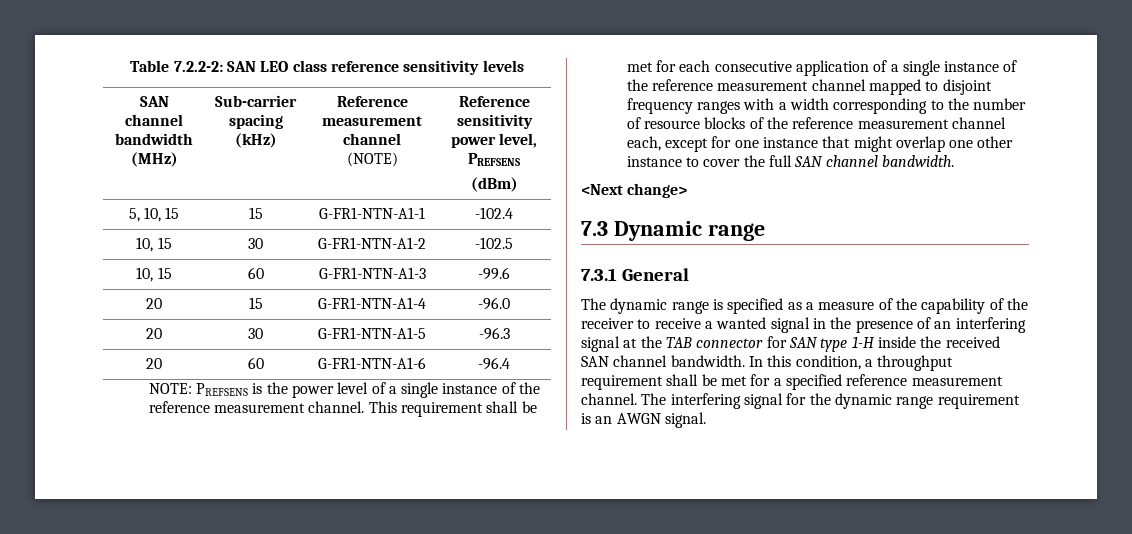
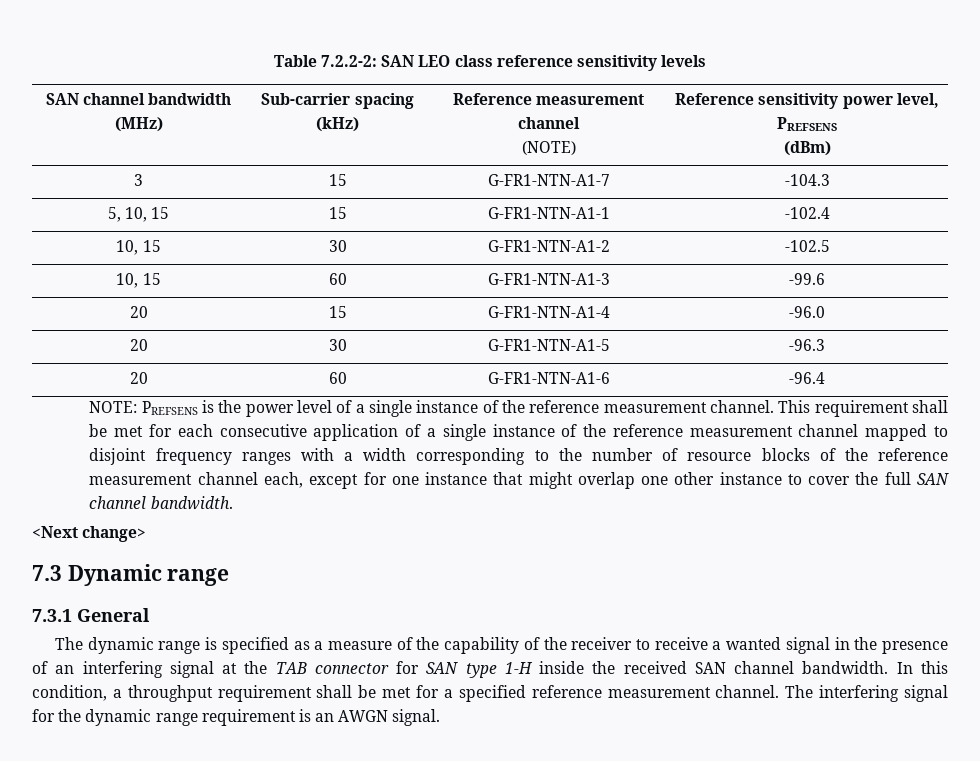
+ 3 | 15 | G-FR1-NTN-A1-7 | -104.3

